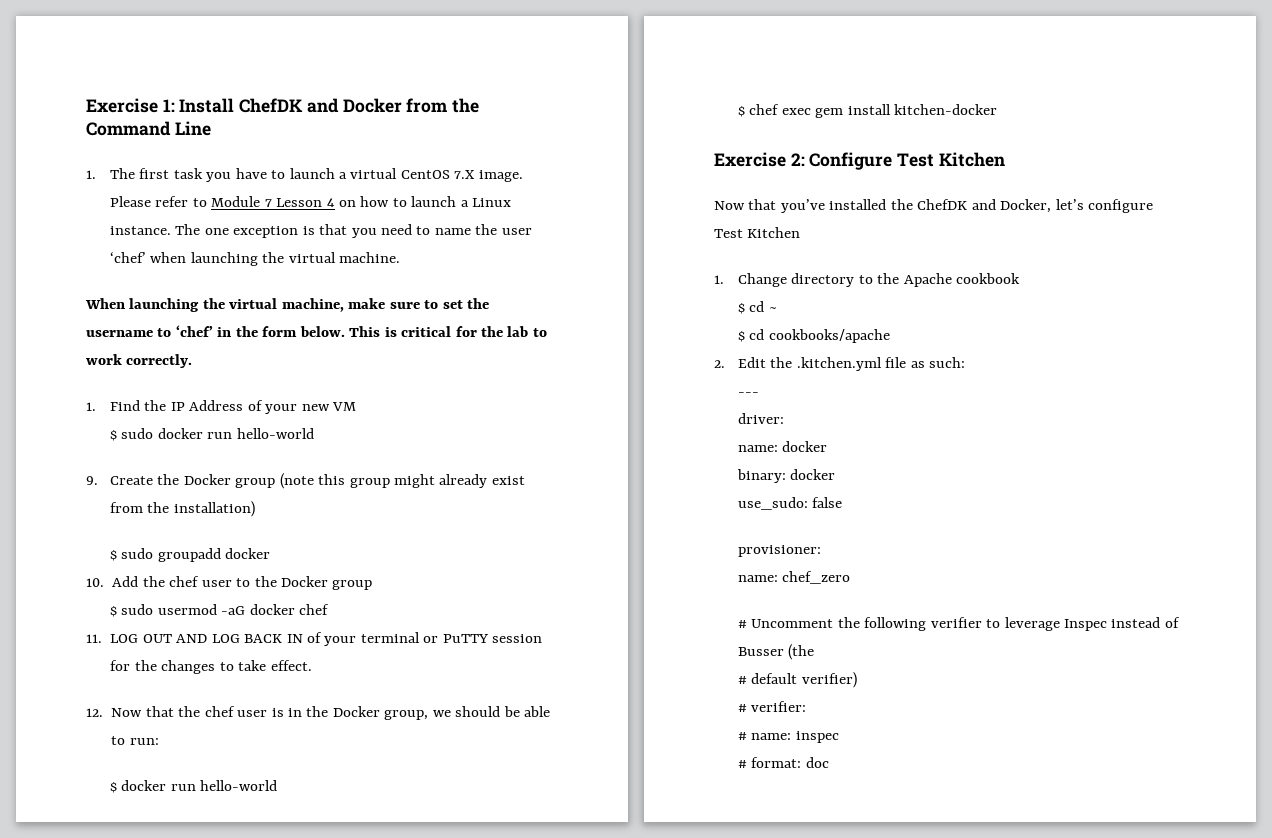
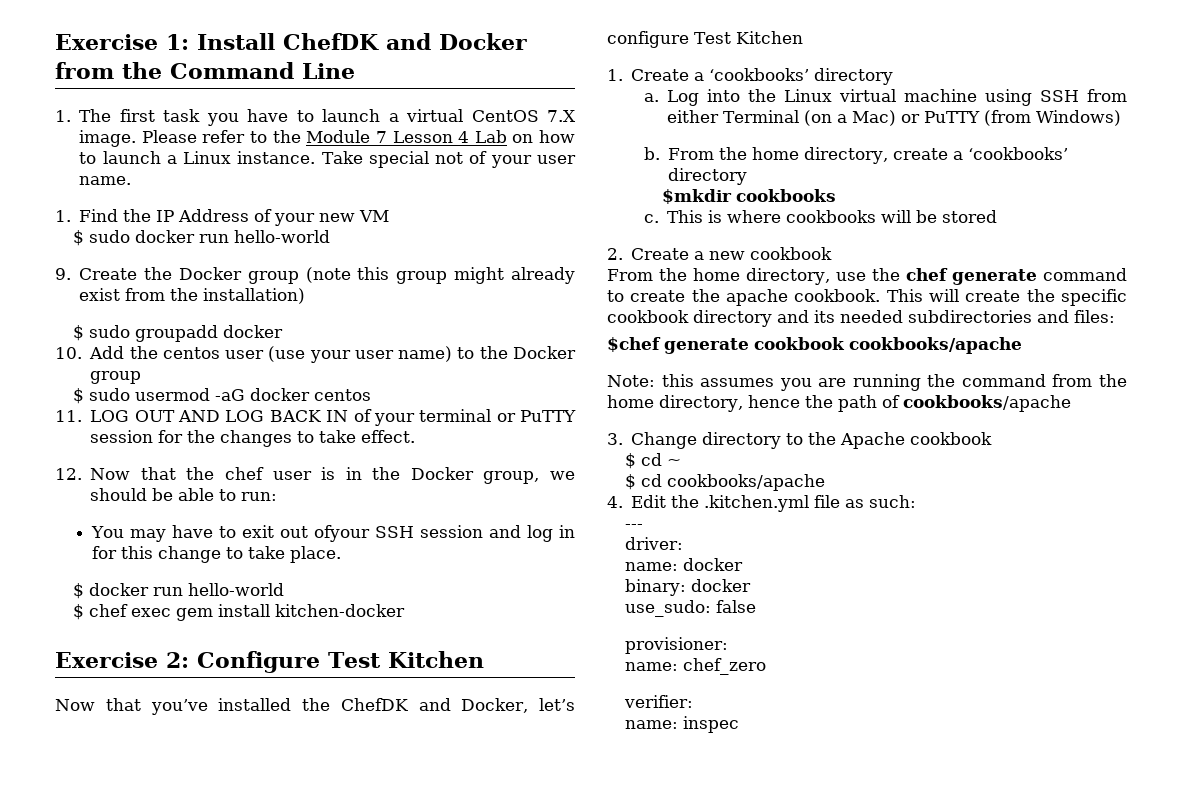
- Please refer to Module 7 Lesson 4 on how to launch a Linux instance.
+ Please refer to the Module 7 Lesson 4 Lab on how to launch a Linux instance.
- The one exception is that you need to name the user ‘chef’ when launching the virtual machine.
- When launching the virtual machine, make sure to set the username to ‘chef’ in the form below. This is critical for the lab to work correctly.
+ Take special not of your user name.
- 10. Add the chef user to the Docker group
+ 10. Add the centos user (use your user name) to the Docker group
- $ sudo usermod -aG docker chef
+ $ sudo usermod -aG docker centos
+ You may have to exit out ofyour SSH session and log in for this change to take place.
- 1. Change directory to the Apache cookbook
+ 1. Create a ‘cookbooks’ directory
+ a. Log into the Linux virtual machine using SSH from either Terminal (on a Mac) or PuTTY (from Windows)
+ b. From the home directory, create a ‘cookbooks’ directory
+ $mkdir cookbooks
+ c. This is where cookbooks will be stored
+ 2. Create a new cookbook
+ From the home directory, use the chef generate command to create the apache cookbook. This will create the specific cookbook directory and its needed subdirectories and files:
+ $chef generate cookbook cookbooks/apache
+ Note: this assumes you are running the command from the home directory, hence the path of cookbooks/apache
+ 3. Change directory to the Apache cookbook
- 2. Edit the .kitchen.yml file as such:
+ 4. Edit the .kitchen.yml file as such:
- # Uncomment the following verifier to leverage Inspec instead of Busser (the
- # default verifier)
- # verifier:
+ verifier:
- # name: inspec
+ name: inspec
- # format: doc

